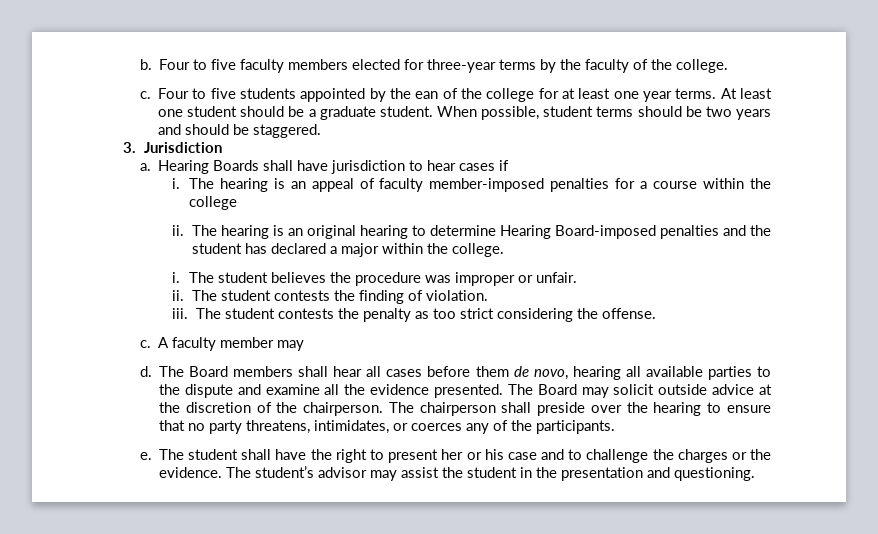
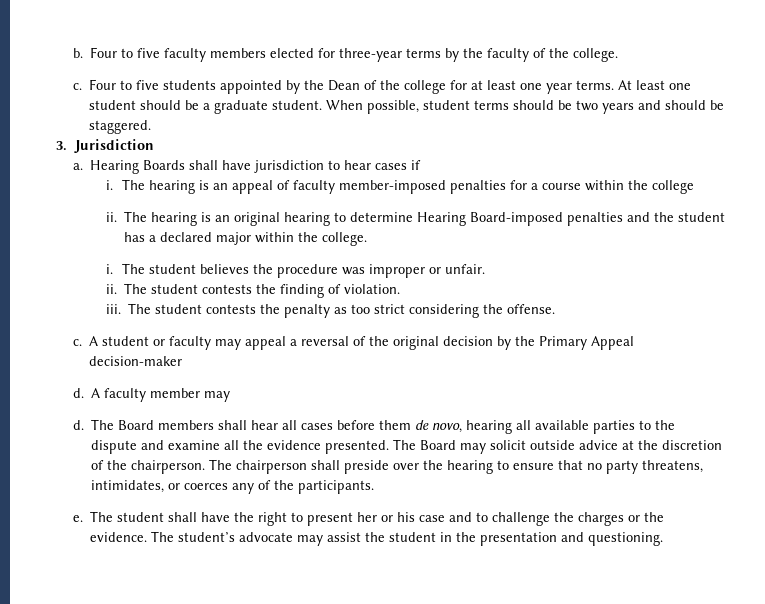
- Four to five students appointed by the ean of the college for at least one year terms.
+ Four to five students appointed by the Dean of the college for at least one year terms.
- The hearing is an original hearing to determine Hearing Board-imposed penalties and the student has declared a major within the college.
+ The hearing is an original hearing to determine Hearing Board-imposed penalties and the student has a declared major within the college.
- A faculty member may
+ A student or faculty may appeal a reversal of the original decision by the Primary Appeal decision-maker
+ d. A faculty member may
- The student’s advisor may assist the student in the presentation and questioning.
+ The student’s advocate may assist the student in the presentation and questioning.

